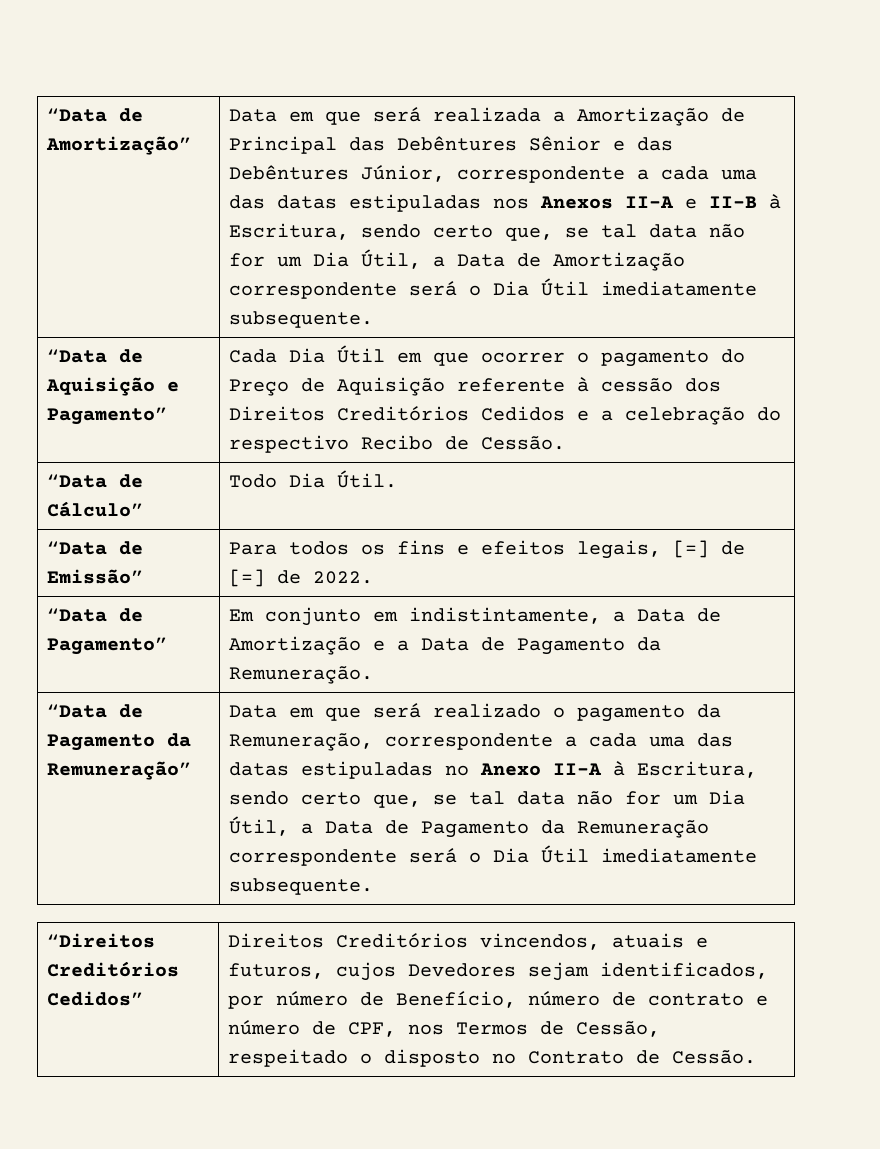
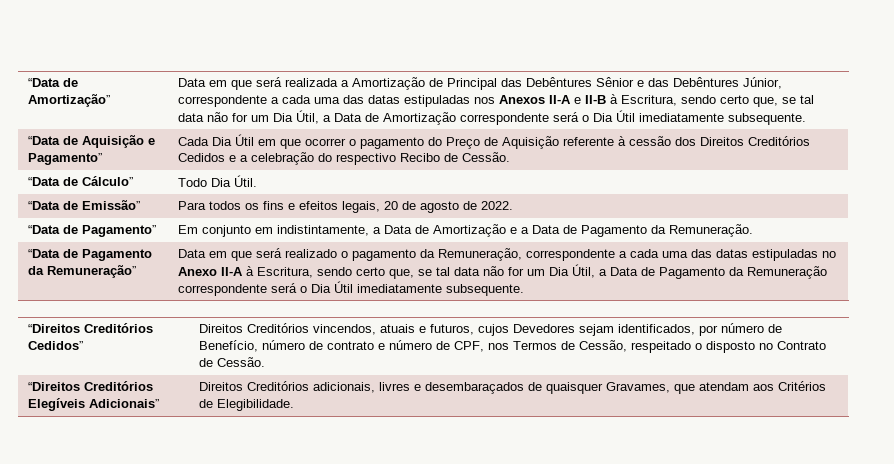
- “Data de Emissão” | Para todos os fins e efeitos legais, [=] de [=] de 2022.
+ “Data de Emissão” | Para todos os fins e efeitos legais, 20 de agosto de 2022.
+ “Direitos Creditórios Elegíveis Adicionais” | Direitos Creditórios adicionais, livres e desembaraçados de quaisquer Gravames, que atendam aos Critérios de Elegibilidade.

